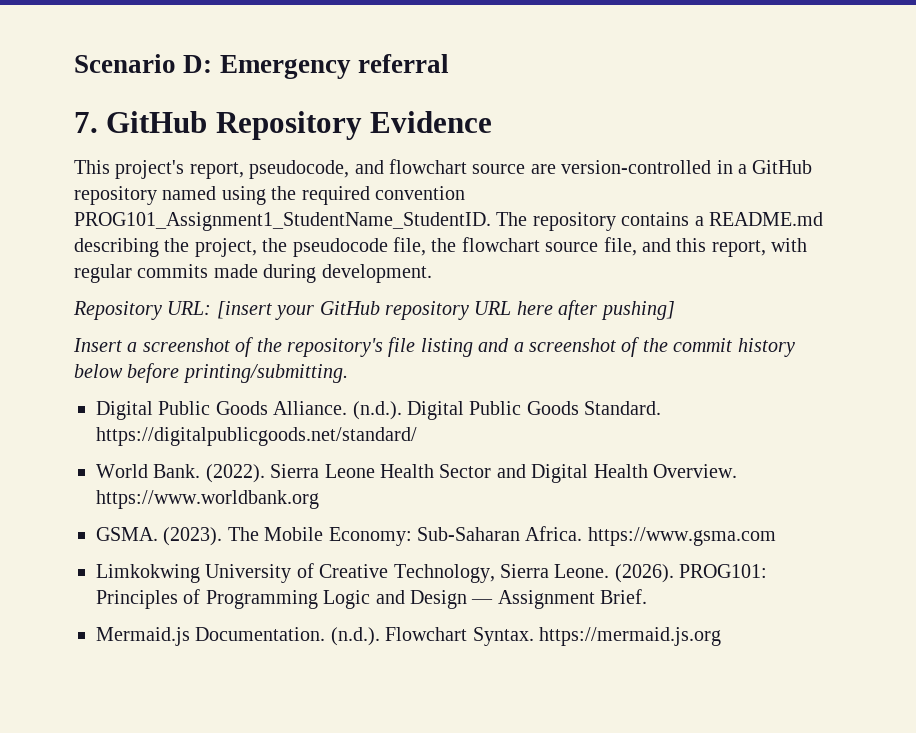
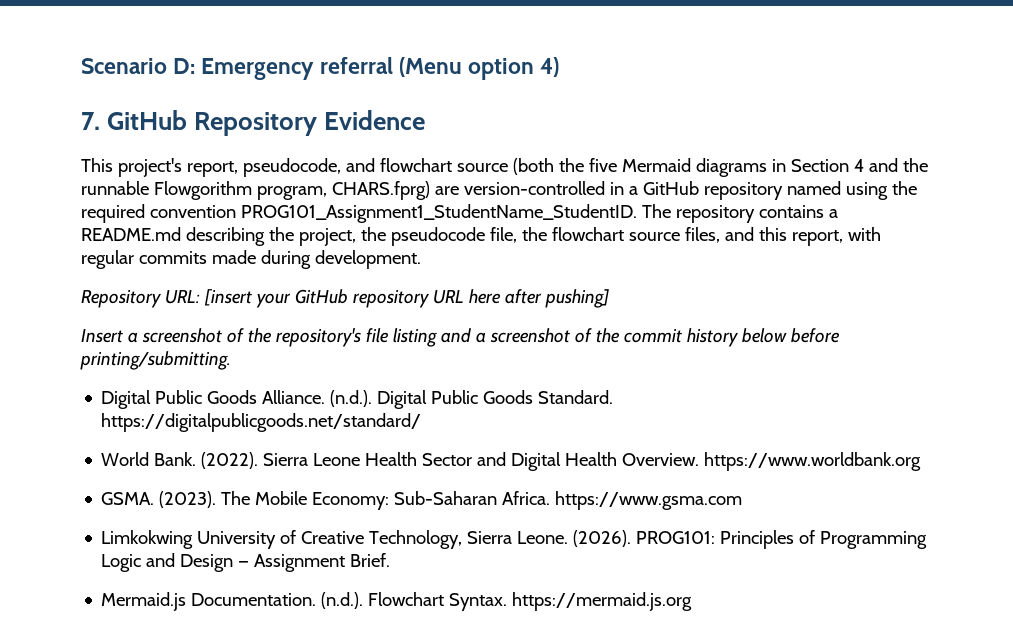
- Scenario D: Emergency referral
+ Scenario D: Emergency referral (Menu option 4)
- This project's report, pseudocode, and flowchart source are version-controlled in a GitHub repository named using the required convention PROG101_Assignment1_StudentName_StudentID.
+ This project's report, pseudocode, and flowchart source (both the five Mermaid diagrams in Section 4 and the runnable Flowgorithm program, CHARS.fprg) are version-controlled in a GitHub repository named using the required convention PROG101_Assignment1_StudentName_StudentID.
- The repository contains a README.md describing the project, the pseudocode file, the flowchart source file, and this report, with regular commits made during development.
+ The repository contains a README.md describing the project, the pseudocode file, the flowchart source files, and this report, with regular commits made during development.

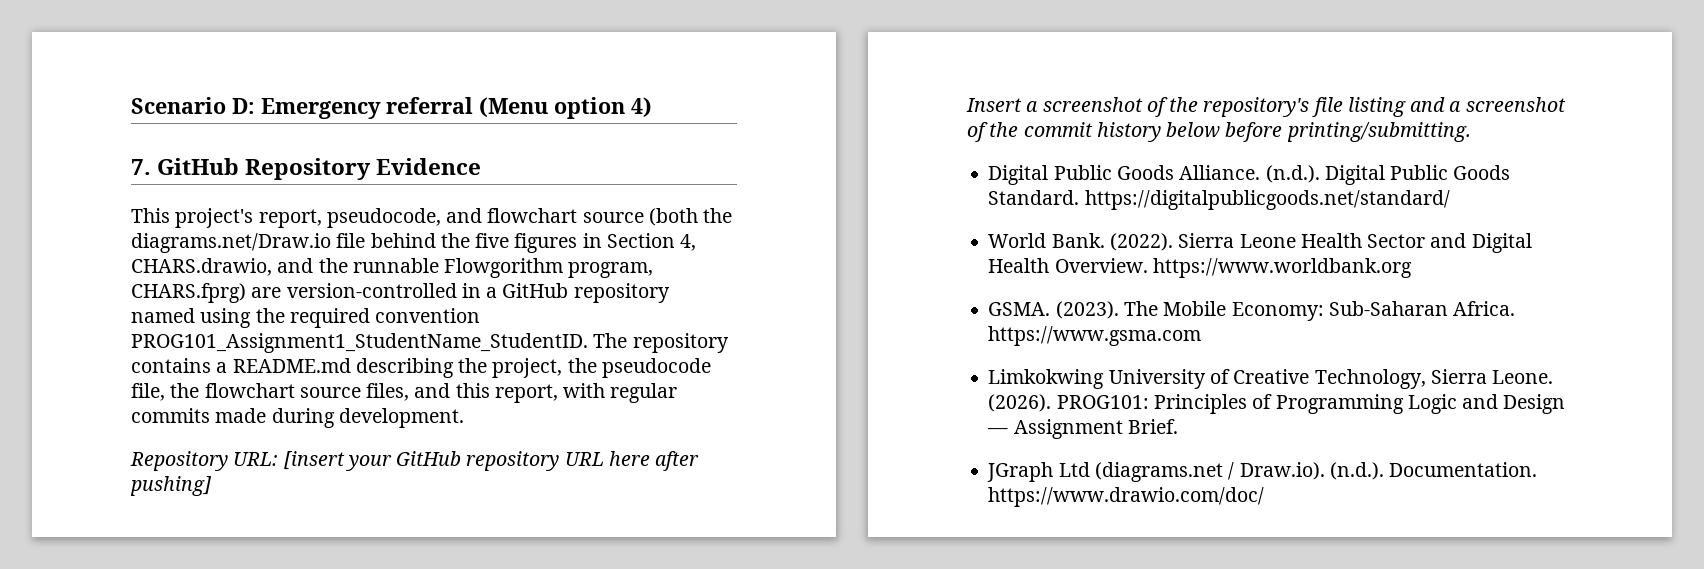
- This project's report, pseudocode, and flowchart source (both the five Mermaid diagrams in Section 4 and the runnable Flowgorithm program, CHARS.fprg) are version-controlled in a GitHub repository named using the required convention PROG101_Assignment1_StudentName_StudentID.
+ This project's report, pseudocode, and flowchart source (both the diagrams.net/Draw.io file behind the five figures in Section 4, CHARS.drawio, and the runnable Flowgorithm program, CHARS.fprg) are version-controlled in a GitHub repository named using the required convention PROG101_Assignment1_StudentName_StudentID.
- Mermaid.js Documentation. (n.d.). Flowchart Syntax. https://mermaid.js.org
+ JGraph Ltd (diagrams.net / Draw.io). (n.d.). Documentation. https://www.drawio.com/doc/

